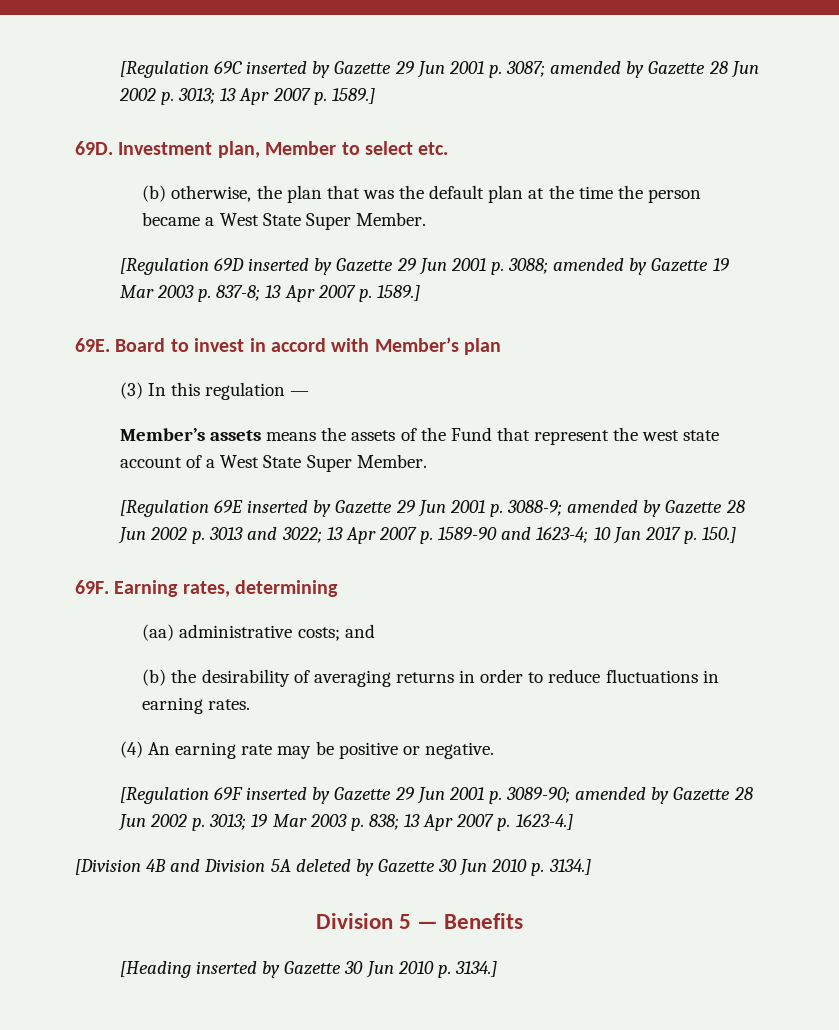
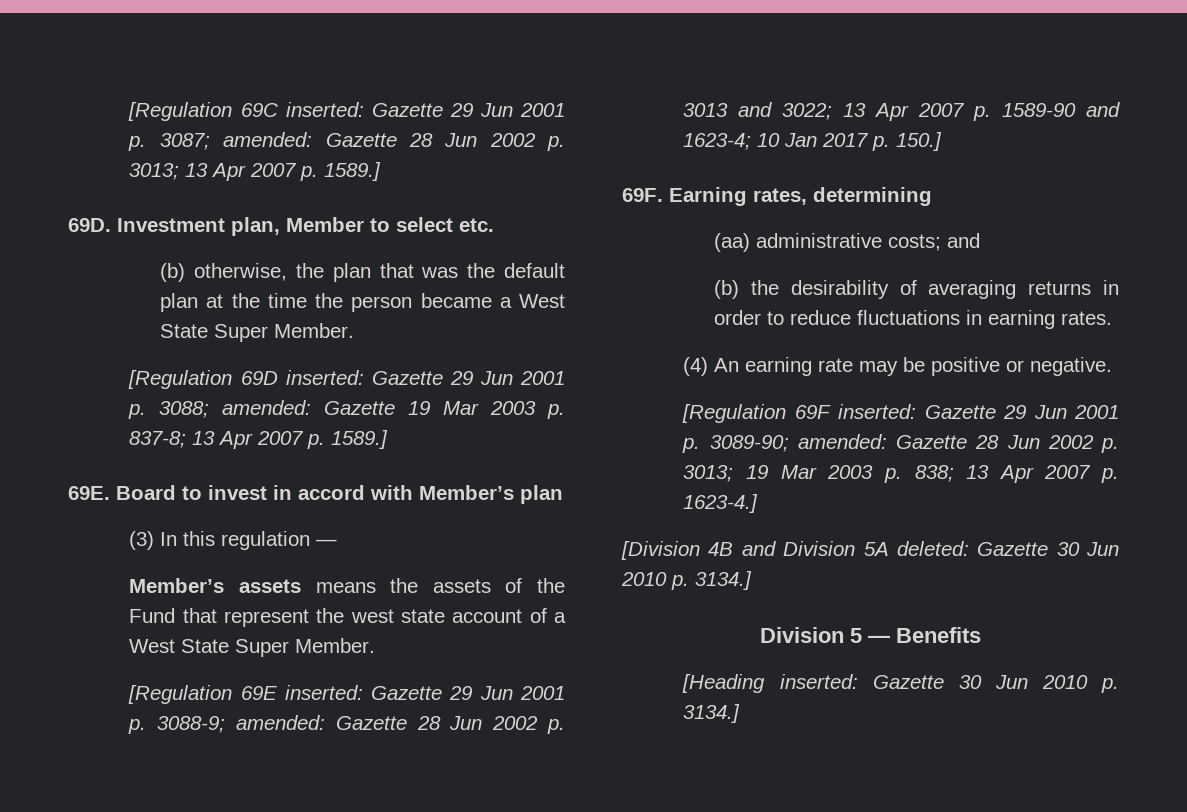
- [Regulation 69C inserted by Gazette 29 Jun 2001 p. 3087; amended by Gazette 28 Jun 2002 p. 3013; 13 Apr 2007 p. 1589.]
+ [Regulation 69C inserted: Gazette 29 Jun 2001 p. 3087; amended: Gazette 28 Jun 2002 p. 3013; 13 Apr 2007 p. 1589.]
- [Regulation 69D inserted by Gazette 29 Jun 2001 p. 3088; amended by Gazette 19 Mar 2003 p. 837-8; 13 Apr 2007 p. 1589.]
+ [Regulation 69D inserted: Gazette 29 Jun 2001 p. 3088; amended: Gazette 19 Mar 2003 p. 837-8; 13 Apr 2007 p. 1589.]
- [Regulation 69E inserted by Gazette 29 Jun 2001 p. 3088-9; amended by Gazette 28 Jun 2002 p. 3013 and 3022; 13 Apr 2007 p. 1589-90 and 1623-4; 10 Jan 2017 p. 150.]
+ [Regulation 69E inserted: Gazette 29 Jun 2001 p. 3088-9; amended: Gazette 28 Jun 2002 p. 3013 and 3022; 13 Apr 2007 p. 1589-90 and 1623-4; 10 Jan 2017 p. 150.]
- [Regulation 69F inserted by Gazette 29 Jun 2001 p. 3089-90; amended by Gazette 28 Jun 2002 p. 3013; 19 Mar 2003 p. 838; 13 Apr 2007 p. 1623-4.]
+ [Regulation 69F inserted: Gazette 29 Jun 2001 p. 3089-90; amended: Gazette 28 Jun 2002 p. 3013; 19 Mar 2003 p. 838; 13 Apr 2007 p. 1623-4.]
- [Division 4B and Division 5A deleted by Gazette 30 Jun 2010 p. 3134.]
+ [Division 4B and Division 5A deleted: Gazette 30 Jun 2010 p. 3134.]
- [Heading inserted by Gazette 30 Jun 2010 p. 3134.]
+ [Heading inserted: Gazette 30 Jun 2010 p. 3134.]

